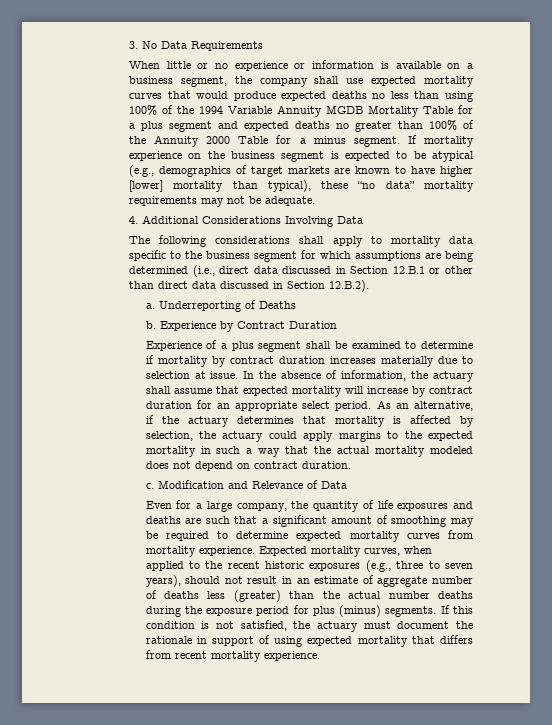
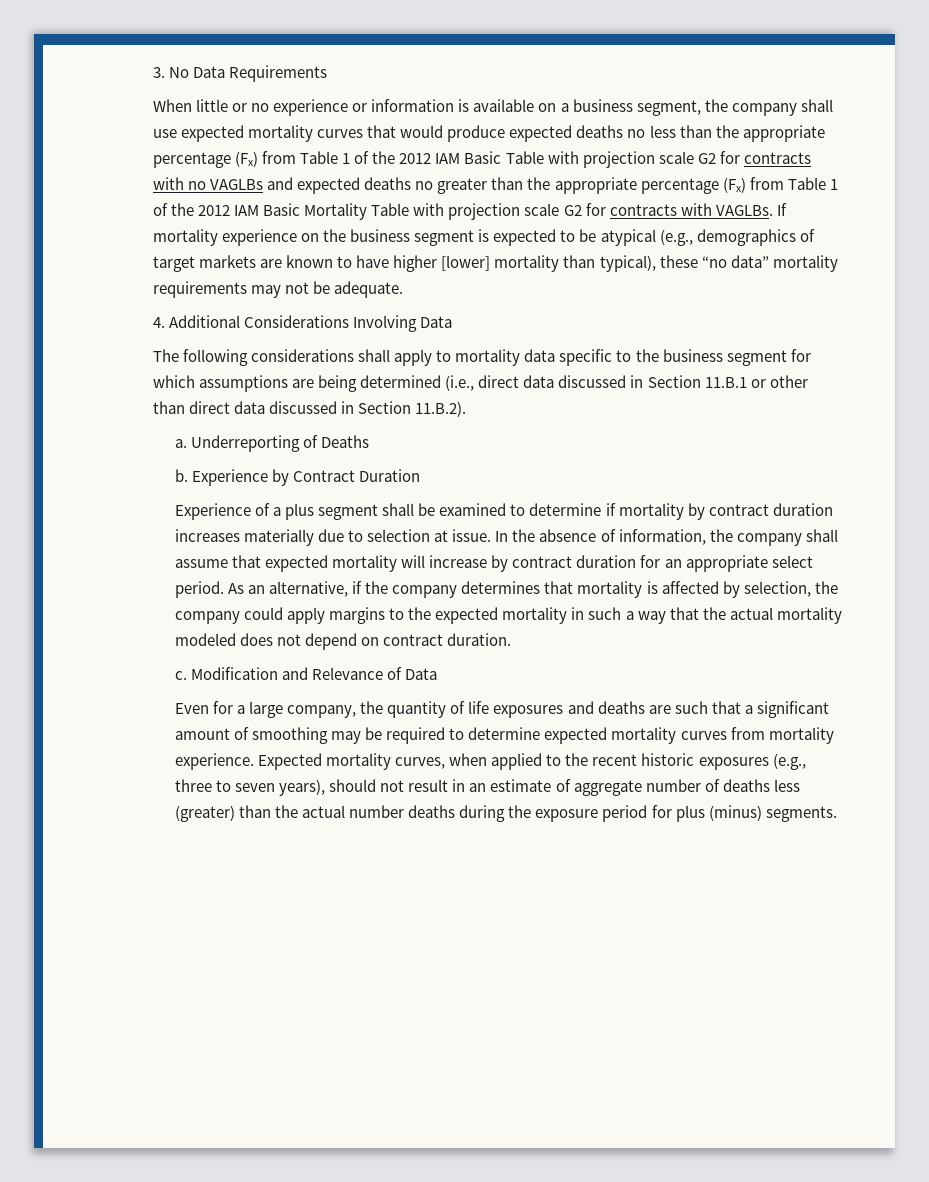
- When little or no experience or information is available on a business segment, the company shall use expected mortality curves that would produce expected deaths no less than using 100% of the 1994 Variable Annuity MGDB Mortality Table for a plus segment and expected deaths no greater than 100% of the Annuity 2000 Table for a minus segment.
+ When little or no experience or information is available on a business segment, the company shall use expected mortality curves that would produce expected deaths no less than the appropriate percentage (Fx) from Table 1 of the 2012 IAM Basic Table with projection scale G2 for contracts with no VAGLBs and expected deaths no greater than the appropriate percentage (Fx) from Table 1 of the 2012 IAM Basic Mortality Table with projection scale G2 for contracts with VAGLBs.
- The following considerations shall apply to mortality data specific to the business segment for which assumptions are being determined (i.e., direct data discussed in Section 12.B.1 or other than direct data discussed in Section 12.B.2).
+ The following considerations shall apply to mortality data specific to the business segment for which assumptions are being determined (i.e., direct data discussed in Section 11.B.1 or other than direct data discussed in Section 11.B.2).
- In the absence of information, the actuary shall assume that expected mortality will increase by contract duration for an appropriate select period.
+ In the absence of information, the company shall assume that expected mortality will increase by contract duration for an appropriate select period.
- As an alternative, if the actuary determines that mortality is affected by selection, the actuary could apply margins to the expected mortality in such a way that the actual mortality modeled does not depend on contract duration.
+ As an alternative, if the company determines that mortality is affected by selection, the company could apply margins to the expected mortality in such a way that the actual mortality modeled does not depend on contract duration.
- If this condition is not satisfied, the actuary must document the rationale in support of using expected mortality that differs from recent mortality experience.

